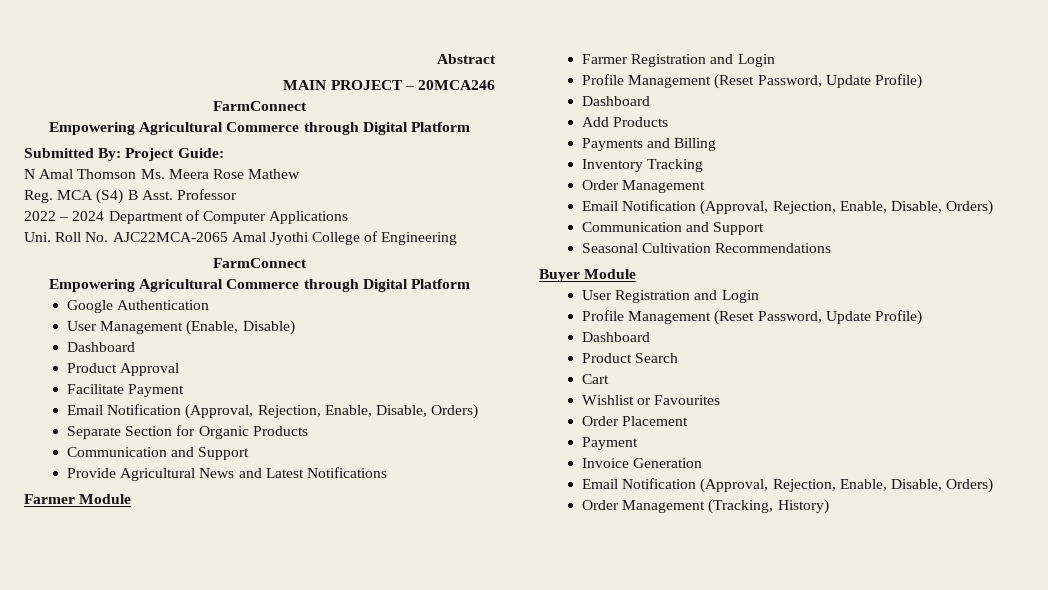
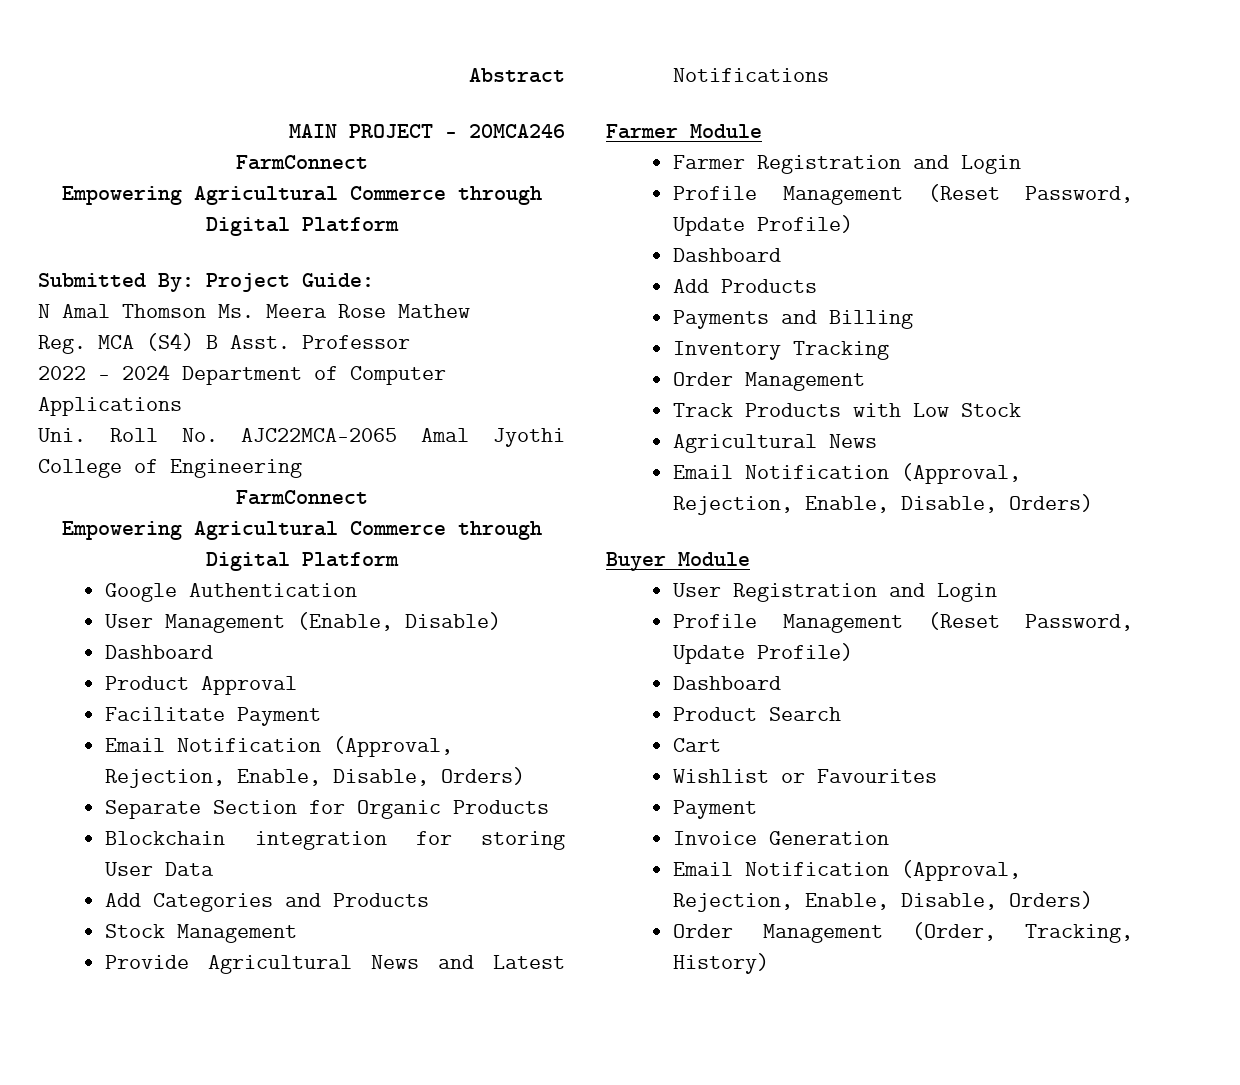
  Separate Section for Organic Products
- Communication and Support
+ Blockchain integration for storing User Data
+ Add Categories and Products
+ Stock Management
  Inventory Tracking
  Order Management
+ Track Products with Low Stock
+ Agricultural News
  Email Notification (Approval, Rejection, Enable, Disable, Orders)
- Communication and Support
- Seasonal Cultivation Recommendations
- Order Placement
- Order Management (Tracking, History)
+ Order Management (Order, Tracking, History)

